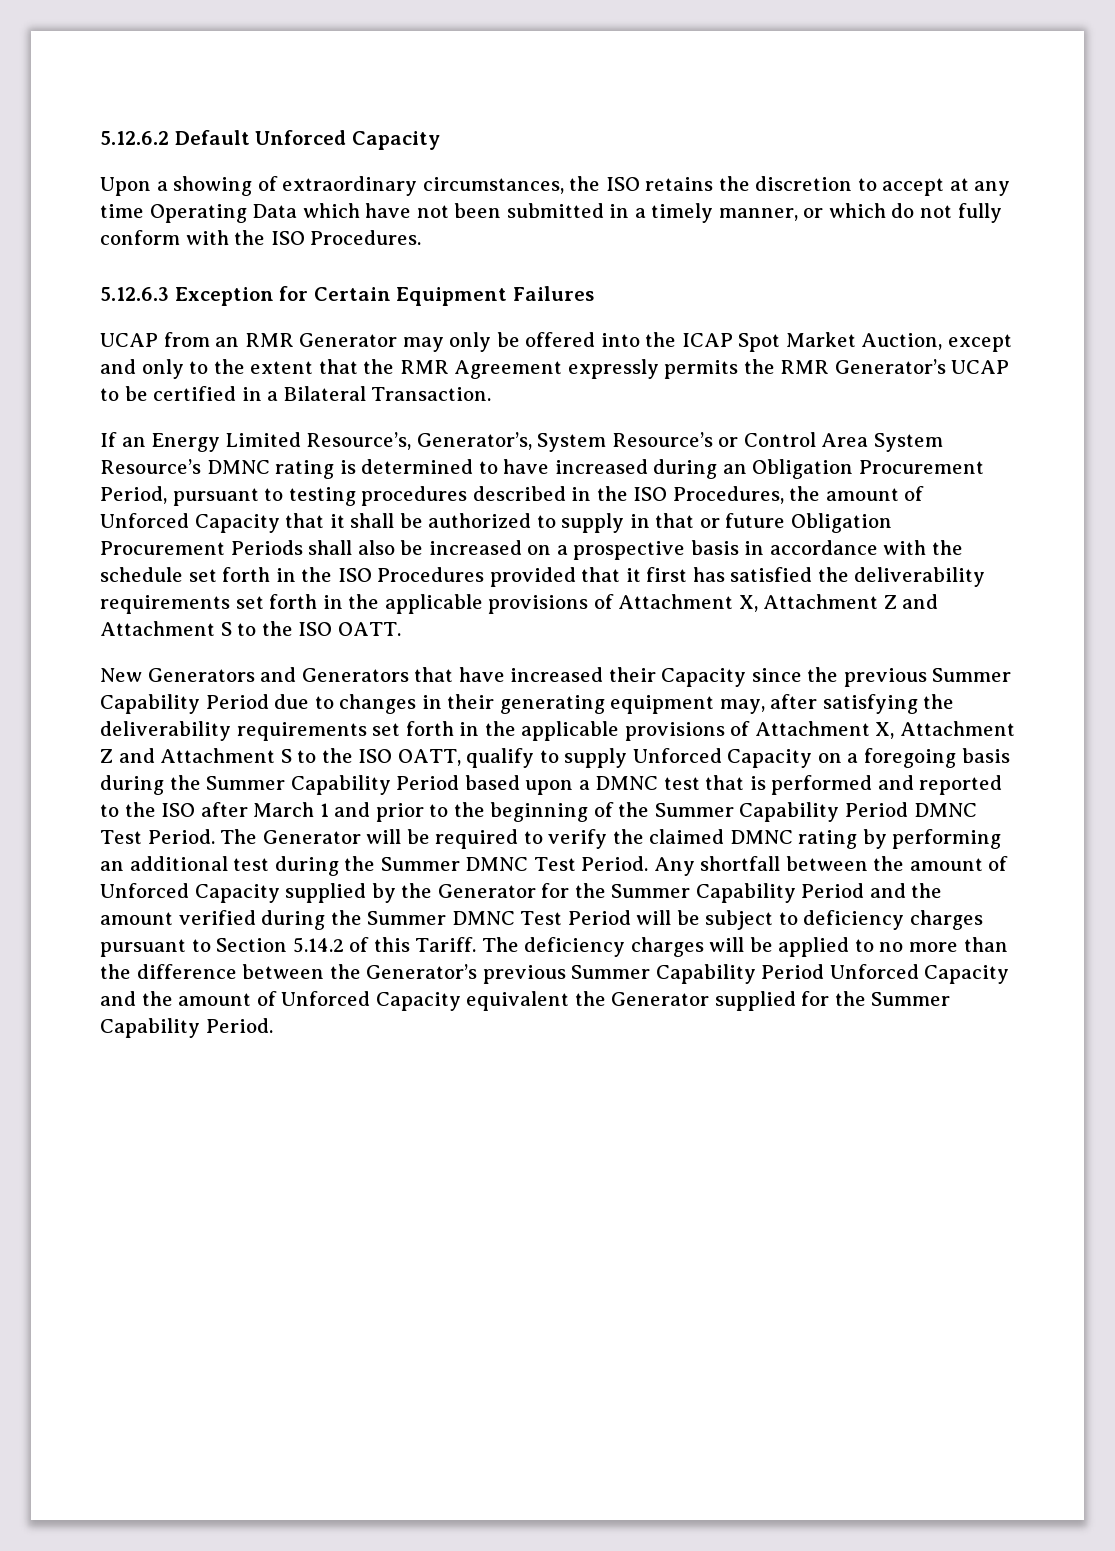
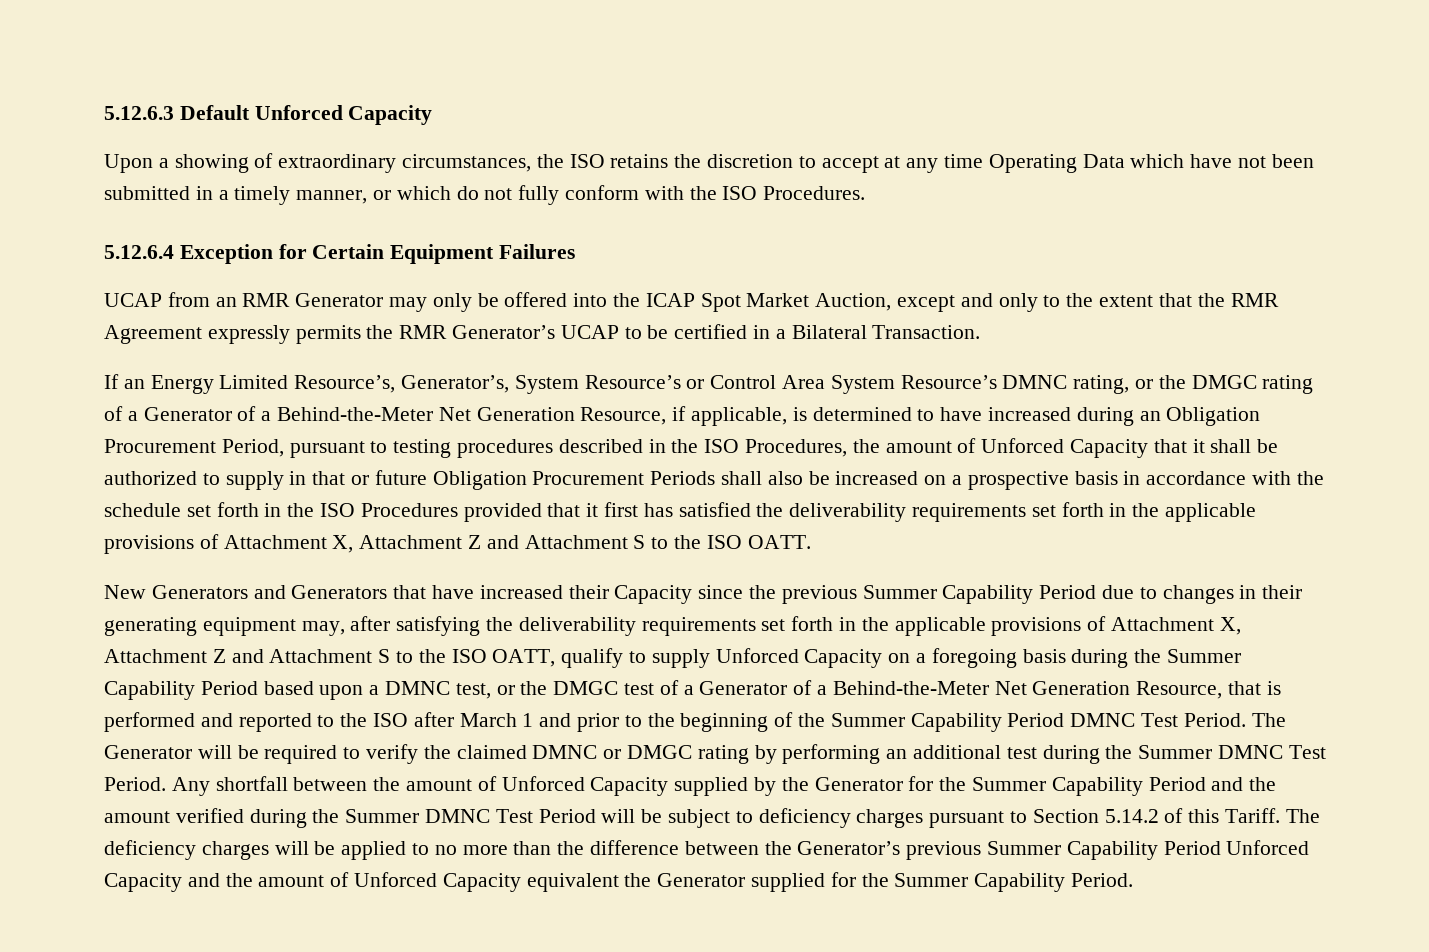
- 5.12.6.2 Default Unforced Capacity
+ 5.12.6.3 Default Unforced Capacity
- 5.12.6.3 Exception for Certain Equipment Failures
+ 5.12.6.4 Exception for Certain Equipment Failures
- If an Energy Limited Resource’s, Generator’s, System Resource’s or Control Area System Resource’s DMNC rating is determined to have increased during an Obligation Procurement Period, pursuant to testing procedures described in the ISO Procedures, the amount of Unforced Capacity that it shall be authorized to supply in that or future Obligation Procurement Periods shall also be increased on a prospective basis in accordance with the schedule set forth in the ISO Procedures provided that it first has satisfied the deliverability requirements set forth in the applicable provisions of Attachment X, Attachment Z and Attachment S to the ISO OATT.
+ If an Energy Limited Resource’s, Generator’s, System Resource’s or Control Area System Resource’s DMNC rating, or the DMGC rating of a Generator of a Behind-the-Meter Net Generation Resource, if applicable, is determined to have increased during an Obligation Procurement Period, pursuant to testing procedures described in the ISO Procedures, the amount of Unforced Capacity that it shall be authorized to supply in that or future Obligation Procurement Periods shall also be increased on a prospective basis in accordance with the schedule set forth in the ISO Procedures provided that it first has satisfied the deliverability requirements set forth in the applicable provisions of Attachment X, Attachment Z and Attachment S to the ISO OATT.
- New Generators and Generators that have increased their Capacity since the previous Summer Capability Period due to changes in their generating equipment may, after satisfying the deliverability requirements set forth in the applicable provisions of Attachment X, Attachment Z and Attachment S to the ISO OATT, qualify to supply Unforced Capacity on a foregoing basis during the Summer Capability Period based upon a DMNC test that is performed and reported to the ISO after March 1 and prior to the beginning of the Summer Capability Period DMNC Test Period.
+ New Generators and Generators that have increased their Capacity since the previous Summer Capability Period due to changes in their generating equipment may, after satisfying the deliverability requirements set forth in the applicable provisions of Attachment X, Attachment Z and Attachment S to the ISO OATT, qualify to supply Unforced Capacity on a foregoing basis during the Summer Capability Period based upon a DMNC test, or the DMGC test of a Generator of a Behind-the-Meter Net Generation Resource, that is performed and reported to the ISO after March 1 and prior to the beginning of the Summer Capability Period DMNC Test Period.
- The Generator will be required to verify the claimed DMNC rating by performing an additional test during the Summer DMNC Test Period.
+ The Generator will be required to verify the claimed DMNC or DMGC rating by performing an additional test during the Summer DMNC Test Period.

